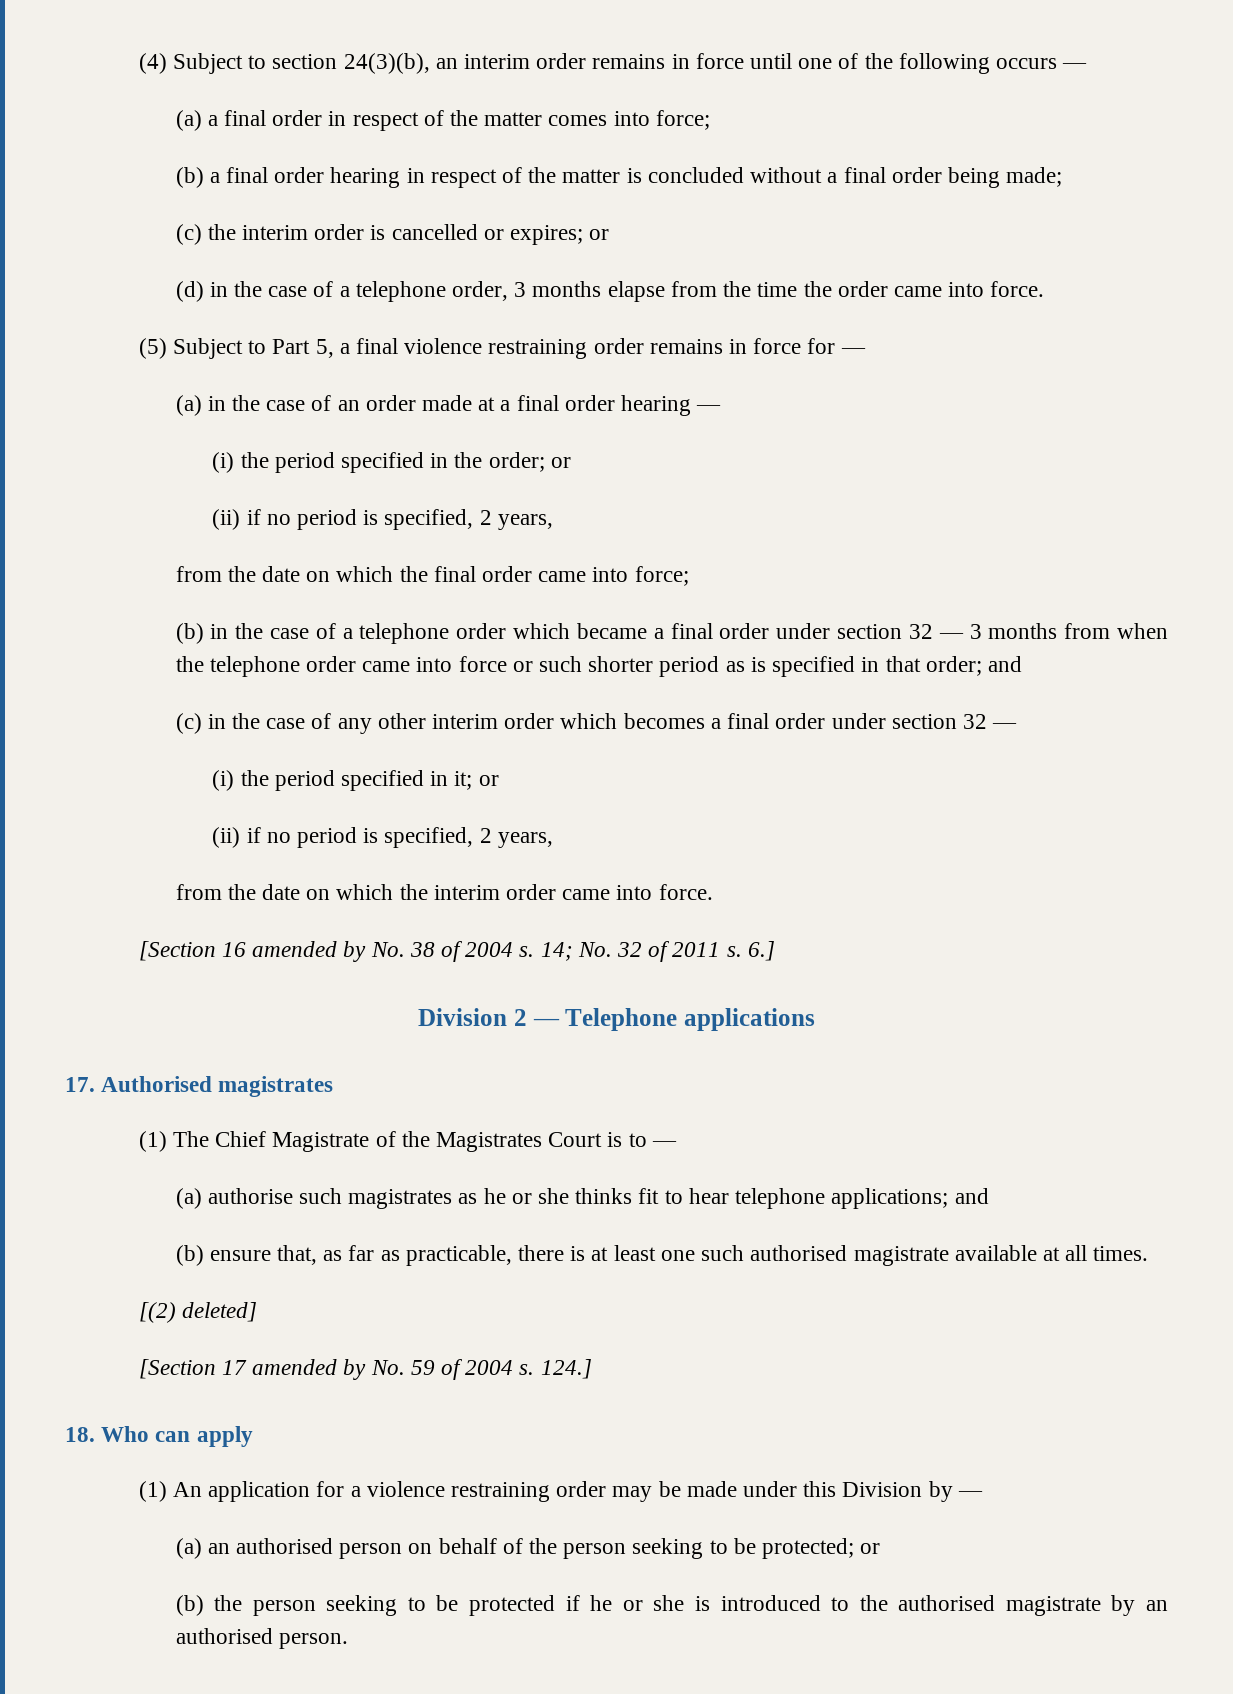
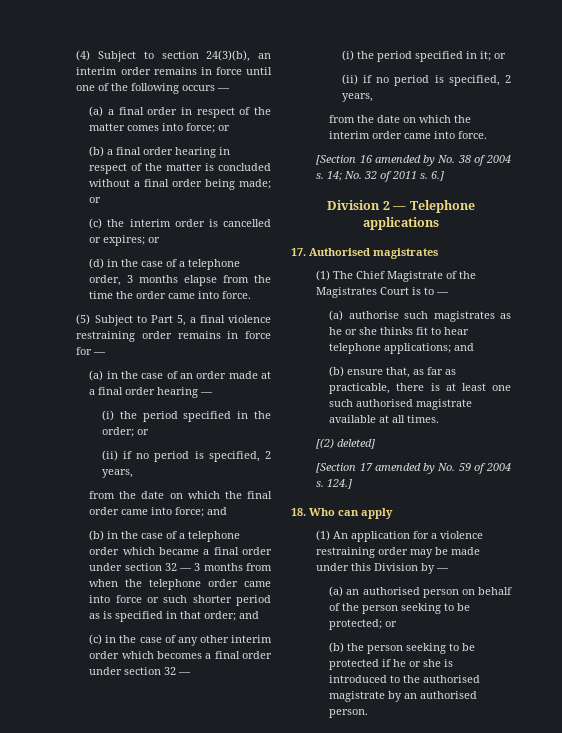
- (a) a final order in respect of the matter comes into force;
+ (a) a final order in respect of the matter comes into force; or
- (b) a final order hearing in respect of the matter is concluded without a final order being made;
+ (b) a final order hearing in respect of the matter is concluded without a final order being made; or
- from the date on which the final order came into force;
+ from the date on which the final order came into force; and

